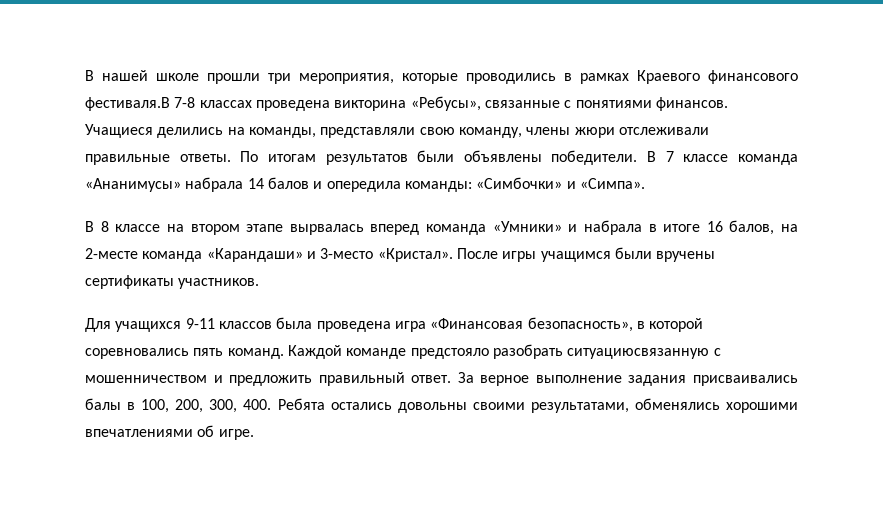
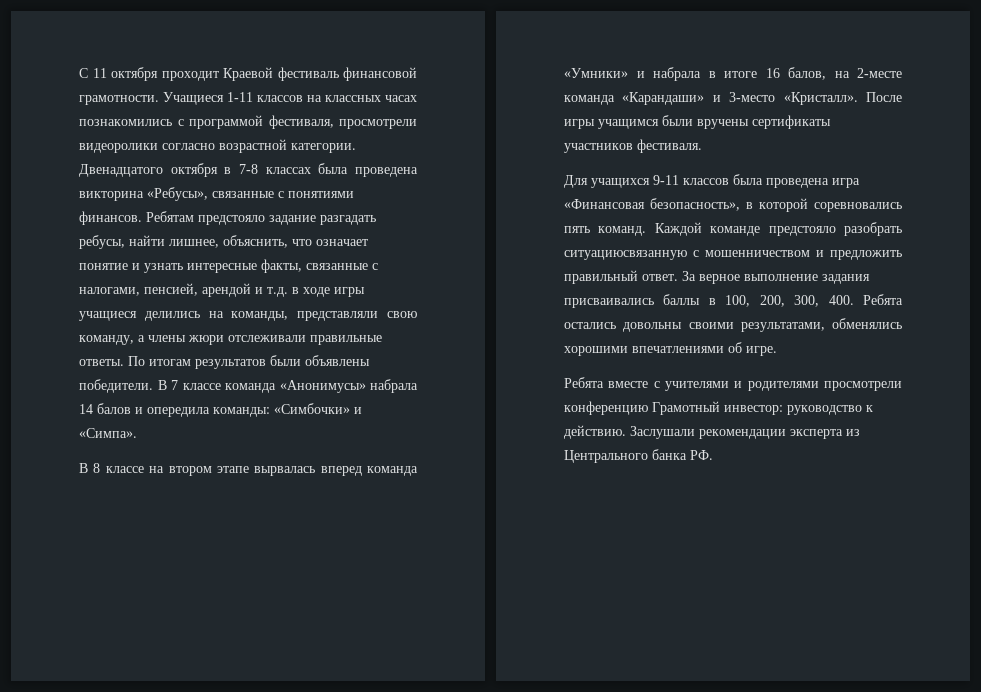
- В нашей школе прошли три мероприятия, которые проводились в рамках Краевого финансового фестиваля.В 7-8 классах проведена викторина «Ребусы», связанные с понятиями финансов.
+ С 11 октября проходит Краевой фестиваль финансовой грамотности. Учащиеся 1-11 классов на классных часах познакомились с программой фестиваля, просмотрели видеоролики согласно возрастной категории. Двенадцатого октября в 7-8 классах была проведена викторина «Ребусы», связанные с понятиями финансов.
- Учащиеся делились на команды, представляли свою команду, члены жюри отслеживали правильные ответы.
+ Ребятам предстояло задание разгадать ребусы, найти лишнее, объяснить, что означает понятие и узнать интересные факты, связанные с налогами, пенсией, арендой и т.д. в ходе игры учащиеся делились на команды, представляли свою команду, а члены жюри отслеживали правильные ответы.
- В 7 классе команда «Ананимусы» набрала 14 балов и опередила команды: «Симбочки» и «Симпа».
+ В 7 классе команда «Анонимусы» набрала 14 балов и опередила команды: «Симбочки» и «Симпа».
- В 8 классе на втором этапе вырвалась вперед команда «Умники» и набрала в итоге 16 балов, на 2-месте команда «Карандаши» и 3-место «Кристал».
+ В 8 классе на втором этапе вырвалась вперед команда «Умники» и набрала в итоге 16 балов, на 2-месте команда «Карандаши» и 3-место «Кристалл».
- После игры учащимся были вручены сертификаты участников.
+ После игры учащимся были вручены сертификаты участников фестиваля.
- За верное выполнение задания присваивались балы в 100, 200, 300, 400. Ребята остались довольны своими результатами, обменялись хорошими впечатлениями об игре.
+ За верное выполнение задания присваивались баллы в 100, 200, 300, 400. Ребята остались довольны своими результатами, обменялись хорошими впечатлениями об игре.
+ Ребята вместе с учителями и родителями просмотрели конференцию Грамотный инвестор: руководство к действию. Заслушали рекомендации эксперта из Центрального банка РФ.

